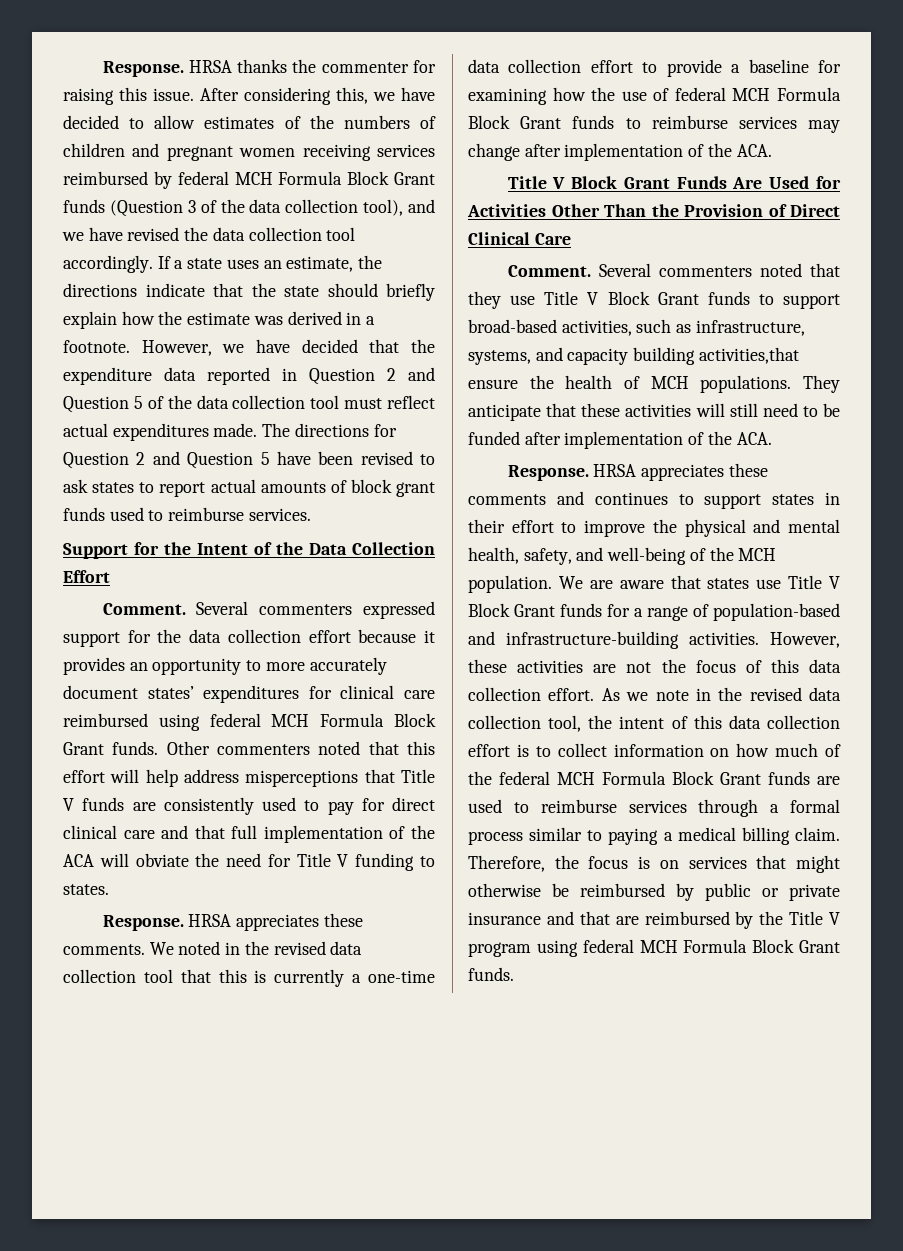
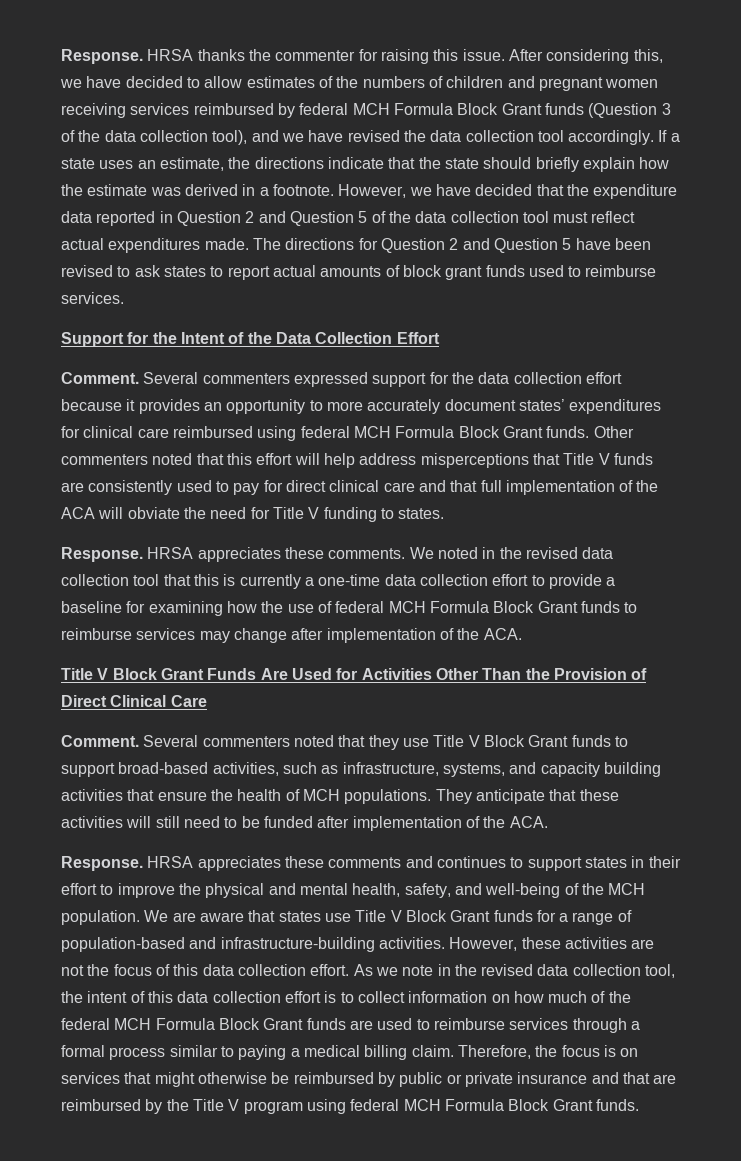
- Several commenters noted that they use Title V Block Grant funds to support broad-based activities, such as infrastructure, systems, and capacity building activities,that ensure the health of MCH populations.
+ Several commenters noted that they use Title V Block Grant funds to support broad-based activities, such as infrastructure, systems, and capacity building activities that ensure the health of MCH populations.

